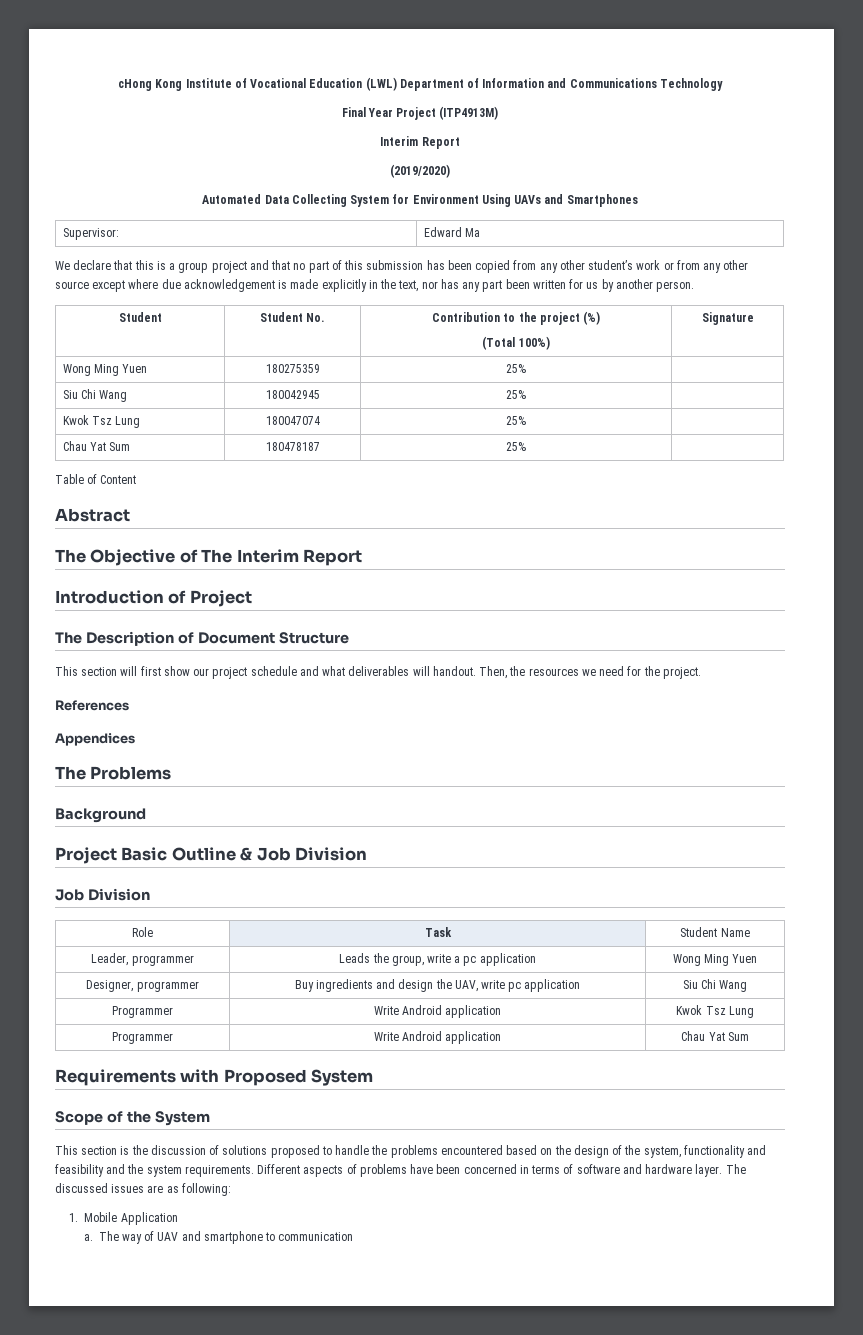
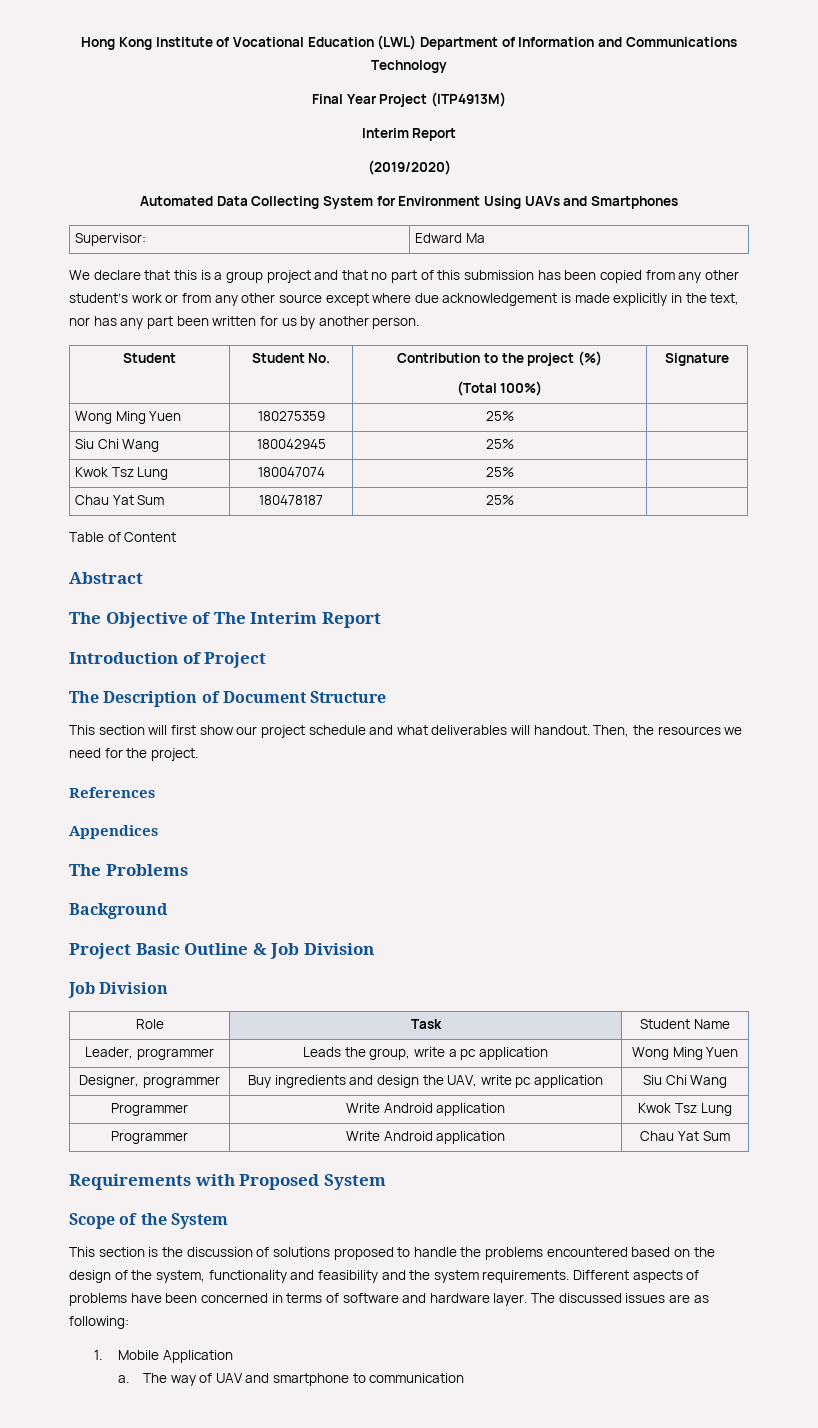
- cHong Kong Institute of Vocational Education (LWL) Department of Information and Communications Technology
+ Hong Kong Institute of Vocational Education (LWL) Department of Information and Communications Technology

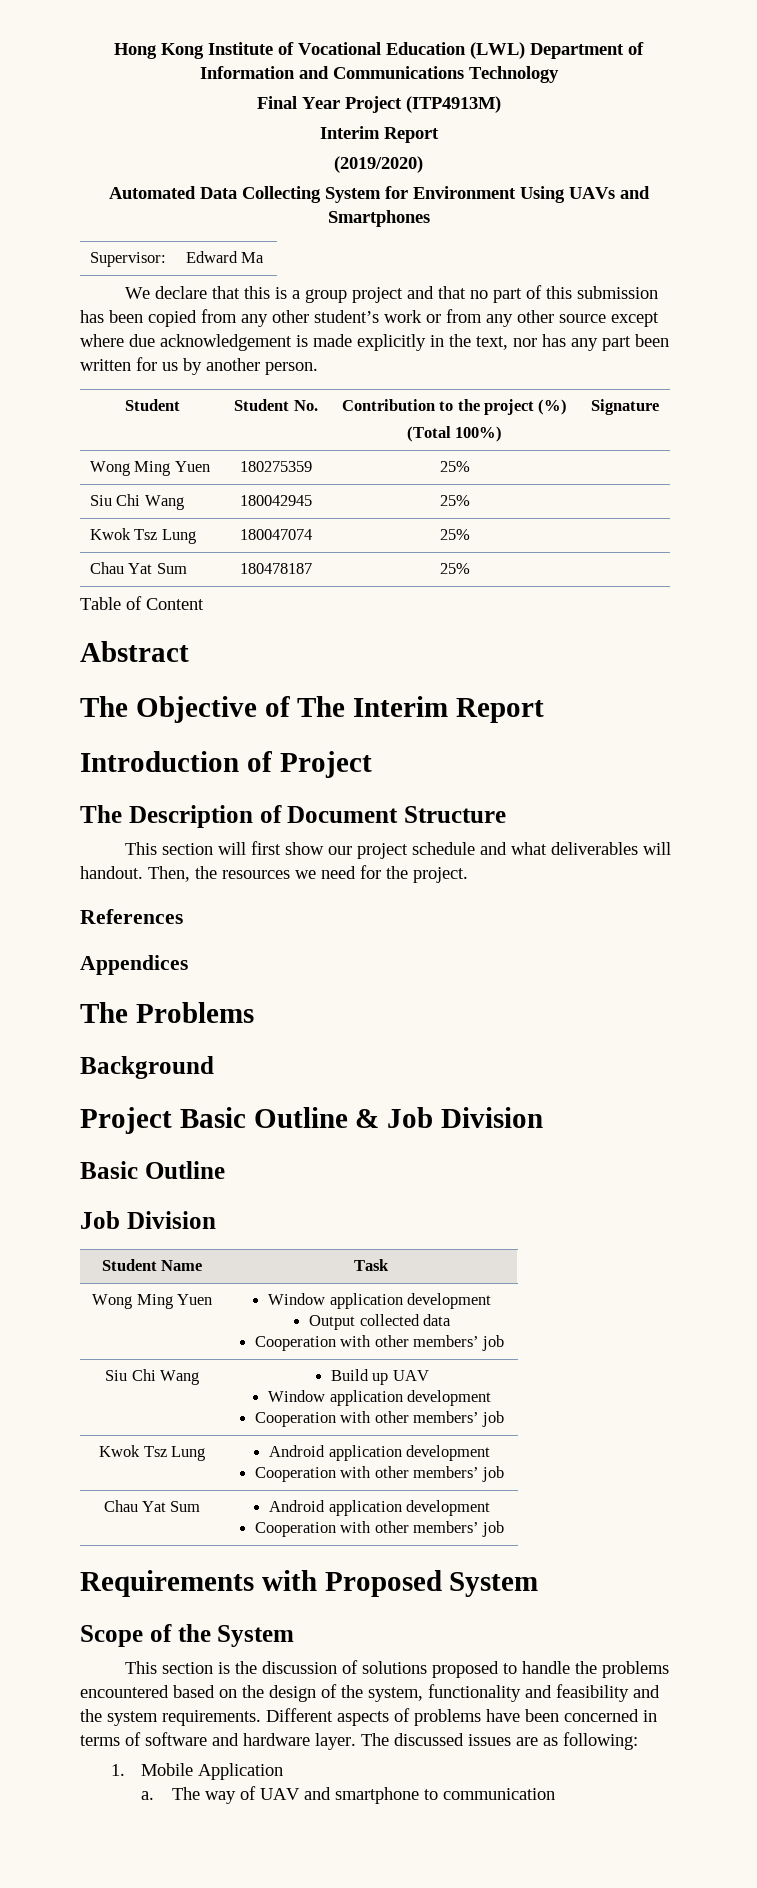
  Project Basic Outline & Job Division
+ Basic Outline
  Job Division
- Role | Task | Student Name
- Leader, programmer | Leads the group, write a pc application | Wong Ming Yuen
- Designer, programmer | Buy ingredients and design the UAV, write pc application | Siu Chi Wang
- Programmer | Write Android application | Kwok Tsz Lung
- Programmer | Write Android application | Chau Yat Sum
+ Student Name | Task
+ Wong Ming Yuen | Window application development
+ Output collected data
+ Cooperation with other members’ job
+ Siu Chi Wang | Build up UAV
+ Window application development
+ Cooperation with other members’ job
+ Kwok Tsz Lung | Android application development
+ Cooperation with other members’ job
+ Chau Yat Sum | Android application development
+ Cooperation with other members’ job

